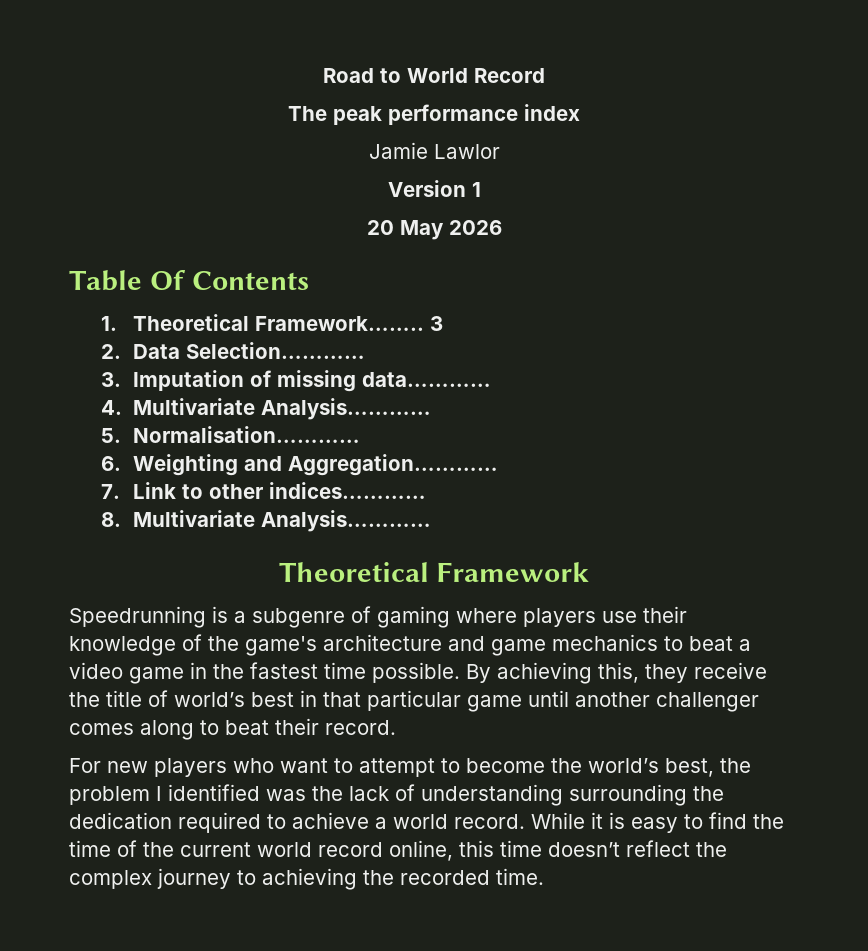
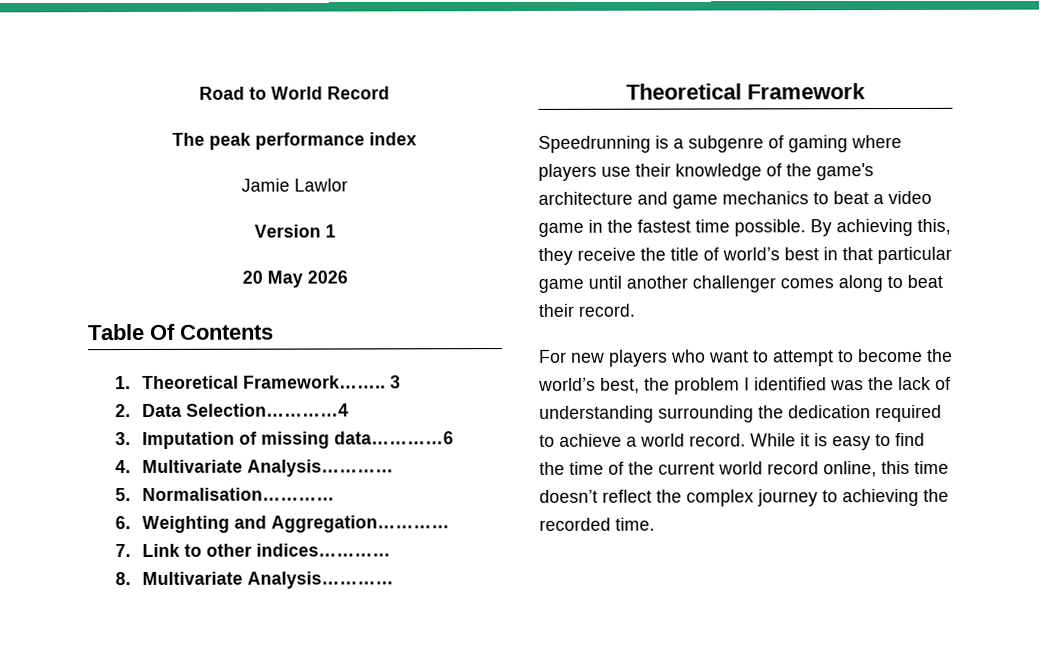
- 2. Data Selection…………
+ 2. Data Selection…………4
- 3. Imputation of missing data…………
+ 3. Imputation of missing data…………6

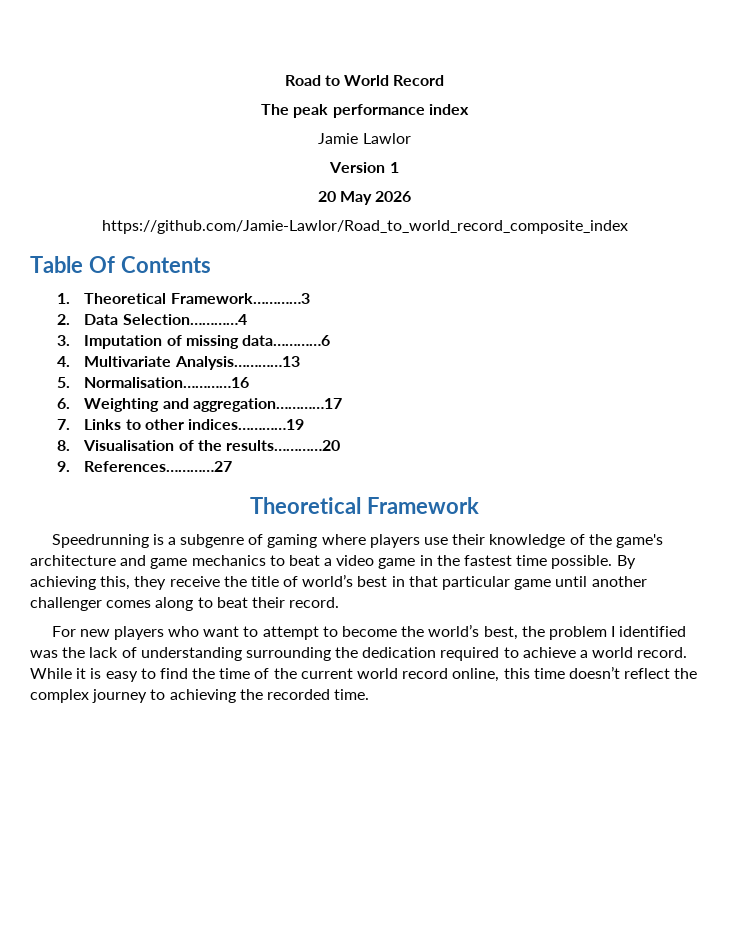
+ https://github.com/Jamie-Lawlor/Road_to_world_record_composite_index
- 1. Theoretical Framework…….. 3
+ 1. Theoretical Framework…………3
- 4. Multivariate Analysis…………
+ 4. Multivariate Analysis…………13
- 5. Normalisation…………
+ 5. Normalisation…………16
- 6. Weighting and Aggregation…………
+ 6. Weighting and aggregation…………17
- 7. Link to other indices…………
+ 7. Links to other indices…………19
- 8. Multivariate Analysis…………
+ 8. Visualisation of the results…………20
+ 9. References…………27

